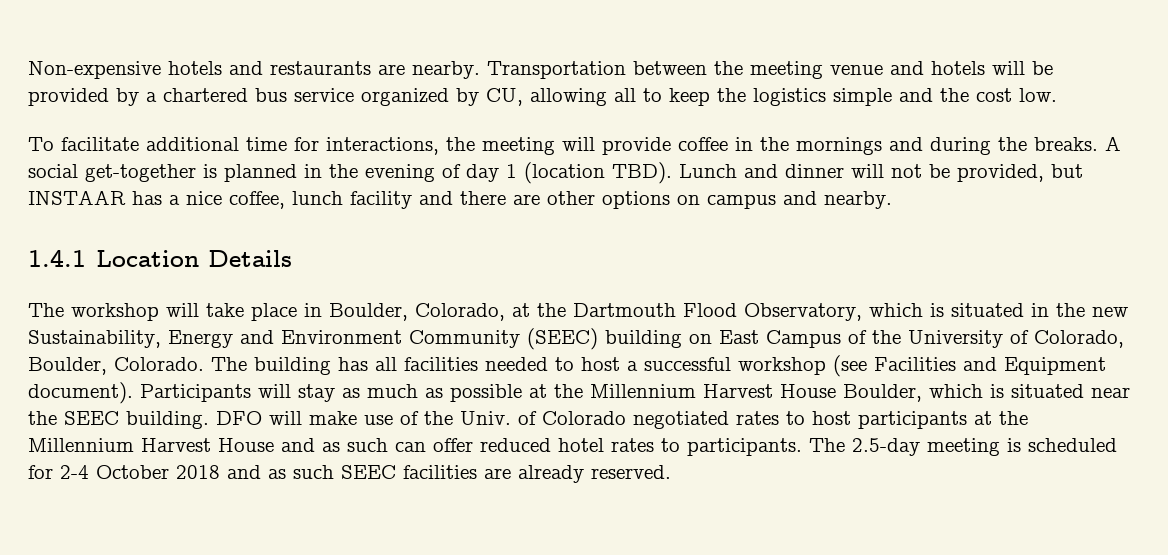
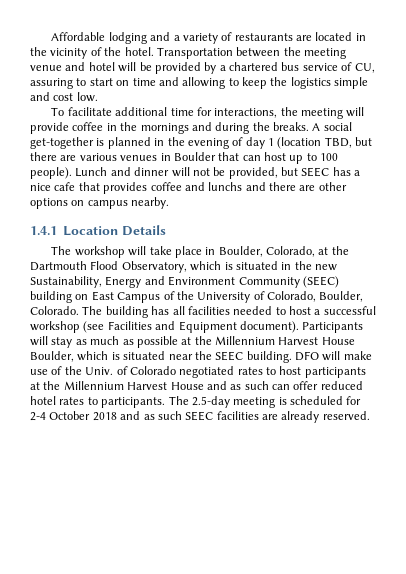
- Non-expensive hotels and restaurants are nearby.
+ Affordable lodging and a variety of restaurants are located in the vicinity of the hotel.
- Transportation between the meeting venue and hotels will be provided by a chartered bus service organized by CU, allowing all to keep the logistics simple and the cost low.
+ Transportation between the meeting venue and hotel will be provided by a chartered bus service of CU, assuring to start on time and allowing to keep the logistics simple and cost low.
- A social get-together is planned in the evening of day 1 (location TBD).
+ A social get-together is planned in the evening of day 1 (location TBD, but there are various venues in Boulder that can host up to 100 people).
- Lunch and dinner will not be provided, but INSTAAR has a nice coffee, lunch facility and there are other options on campus and nearby.
+ Lunch and dinner will not be provided, but SEEC has a nice cafe that provides coffee and lunchs and there are other options on campus nearby.

